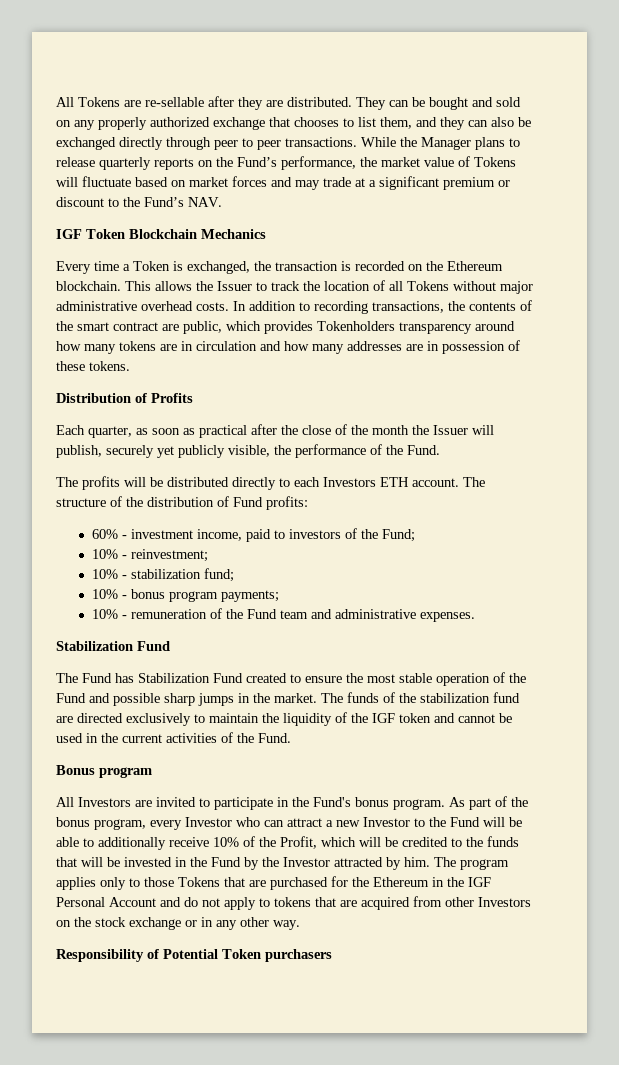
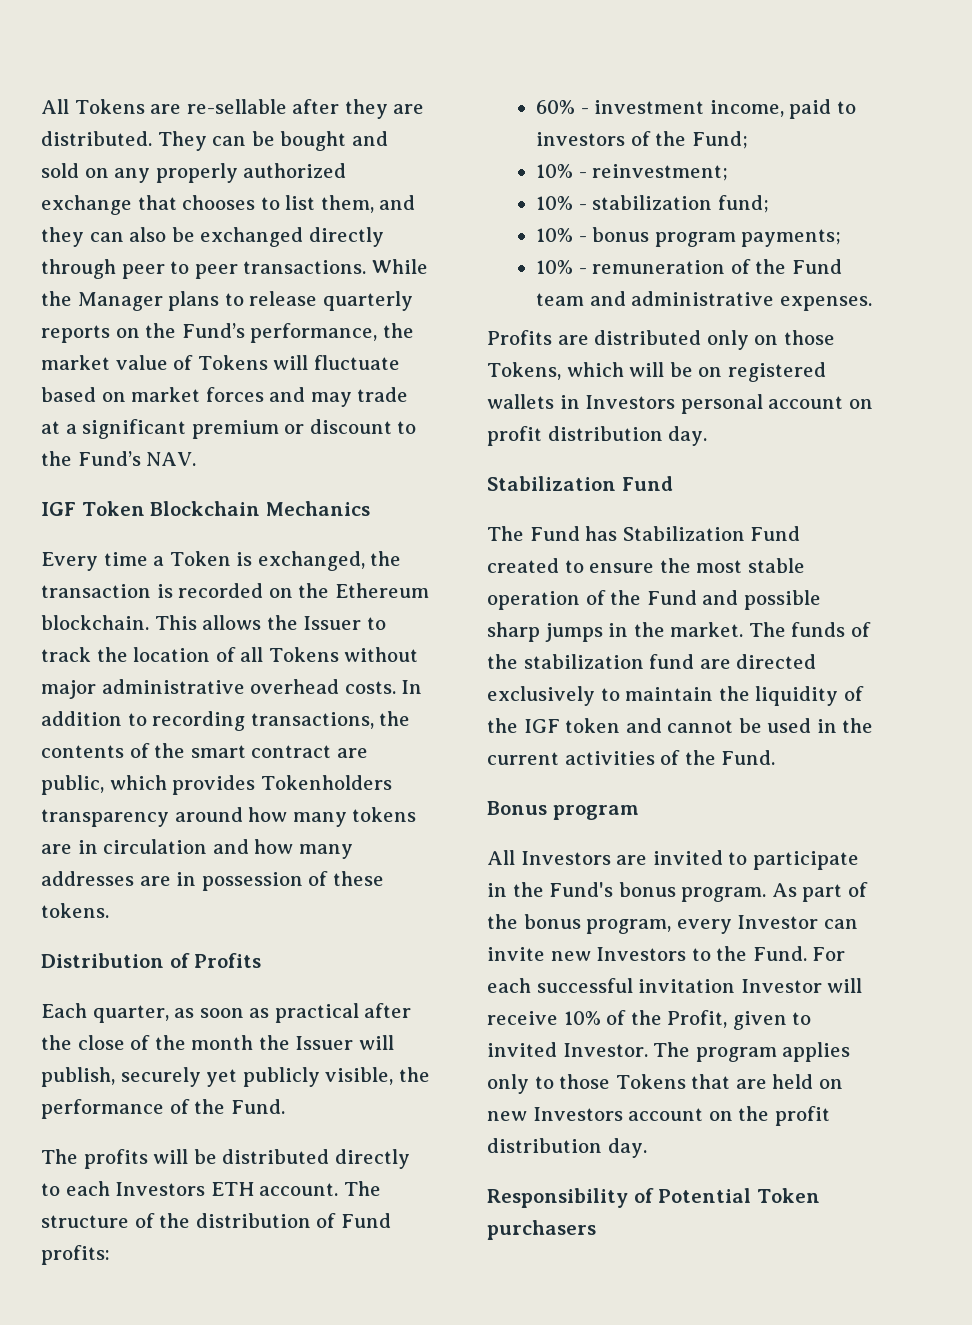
+ Profits are distributed only on those Tokens, which will be on registered wallets in Investors personal account on profit distribution day.
- As part of the bonus program, every Investor who can attract a new Investor to the Fund will be able to additionally receive 10% of the Profit, which will be credited to the funds that will be invested in the Fund by the Investor attracted by him.
+ As part of the bonus program, every Investor can invite new Investors to the Fund. For each successful invitation Investor will receive 10% of the Profit, given to invited Investor.
- The program applies only to those Tokens that are purchased for the Ethereum in the IGF Personal Account and do not apply to tokens that are acquired from other Investors on the stock exchange or in any other way.
+ The program applies only to those Tokens that are held on new Investors account on the profit distribution day.

